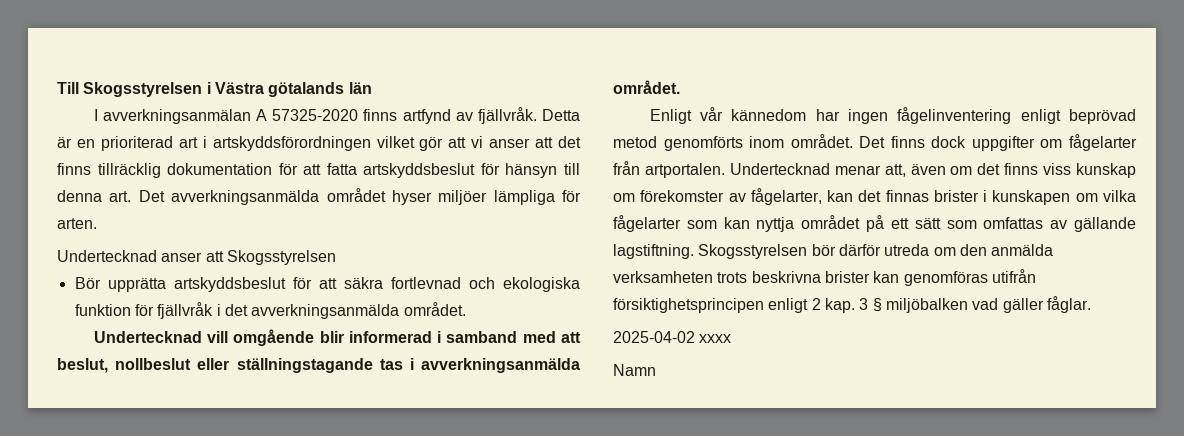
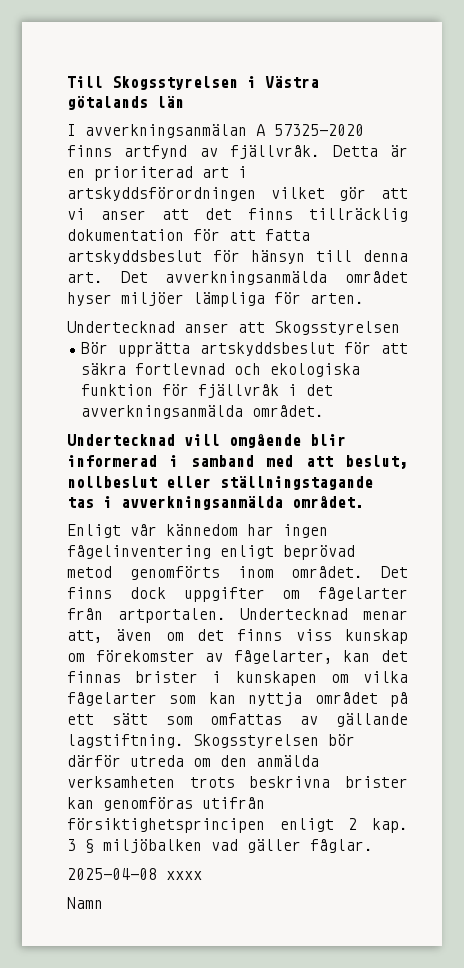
- 2025-04-02 xxxx
+ 2025-04-08 xxxx

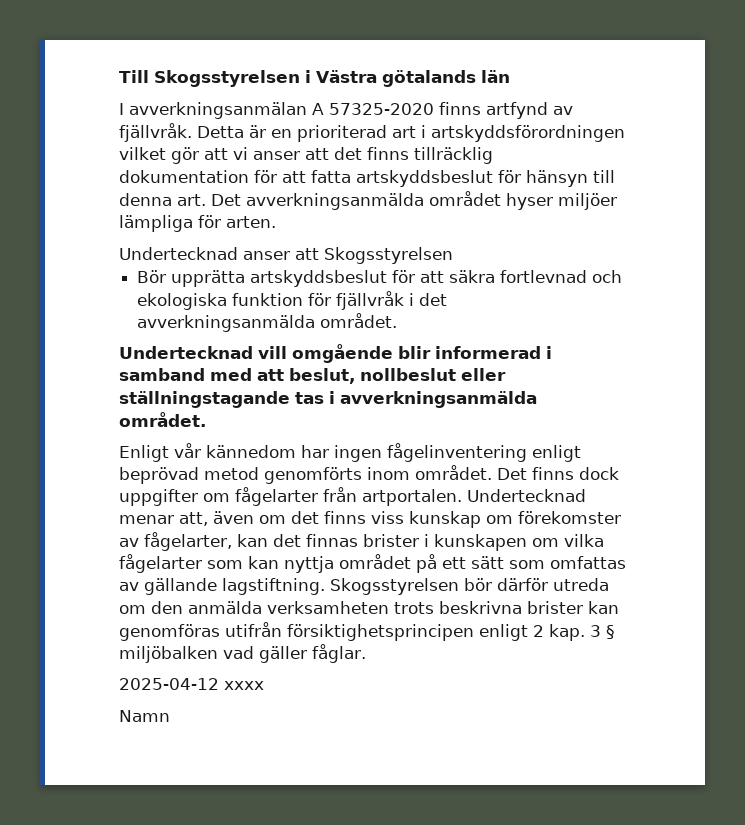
- 2025-04-08 xxxx
+ 2025-04-12 xxxx

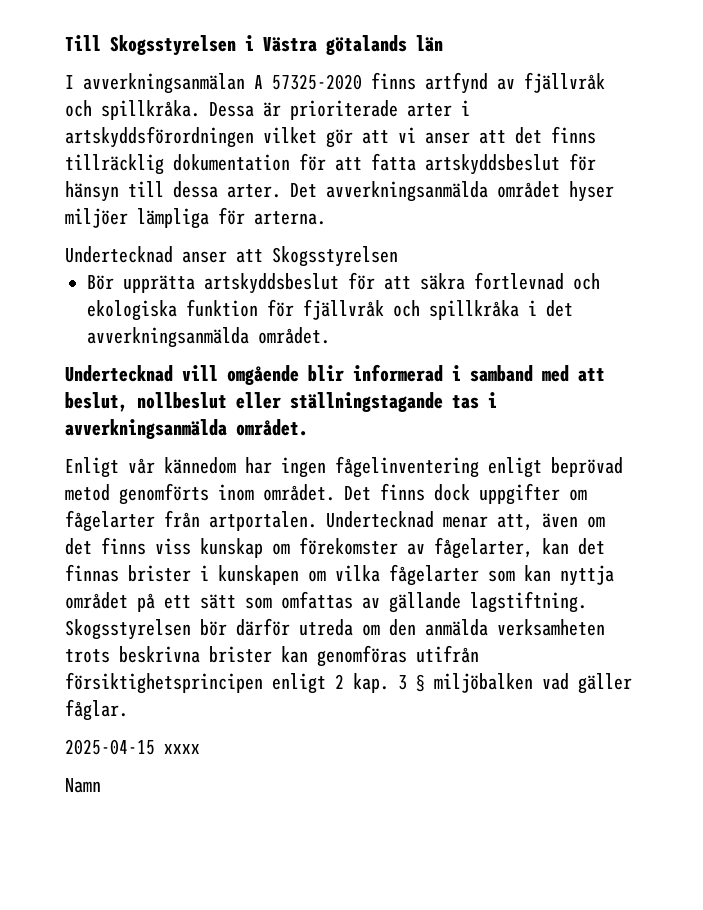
- I avverkningsanmälan A 57325-2020 finns artfynd av fjällvråk. Detta är en prioriterad art i artskyddsförordningen vilket gör att vi anser att det finns tillräcklig dokumentation för att fatta artskyddsbeslut för hänsyn till denna art. Det avverkningsanmälda området hyser miljöer lämpliga för arten.
+ I avverkningsanmälan A 57325-2020 finns artfynd av fjällvråk och spillkråka. Dessa är prioriterade arter i artskyddsförordningen vilket gör att vi anser att det finns tillräcklig dokumentation för att fatta artskyddsbeslut för hänsyn till dessa arter. Det avverkningsanmälda området hyser miljöer lämpliga för arterna.
- Bör upprätta artskyddsbeslut för att säkra fortlevnad och ekologiska funktion för fjällvråk i det avverkningsanmälda området.
+ Bör upprätta artskyddsbeslut för att säkra fortlevnad och ekologiska funktion för fjällvråk och spillkråka i det avverkningsanmälda området.
- 2025-04-12 xxxx
+ 2025-04-15 xxxx

